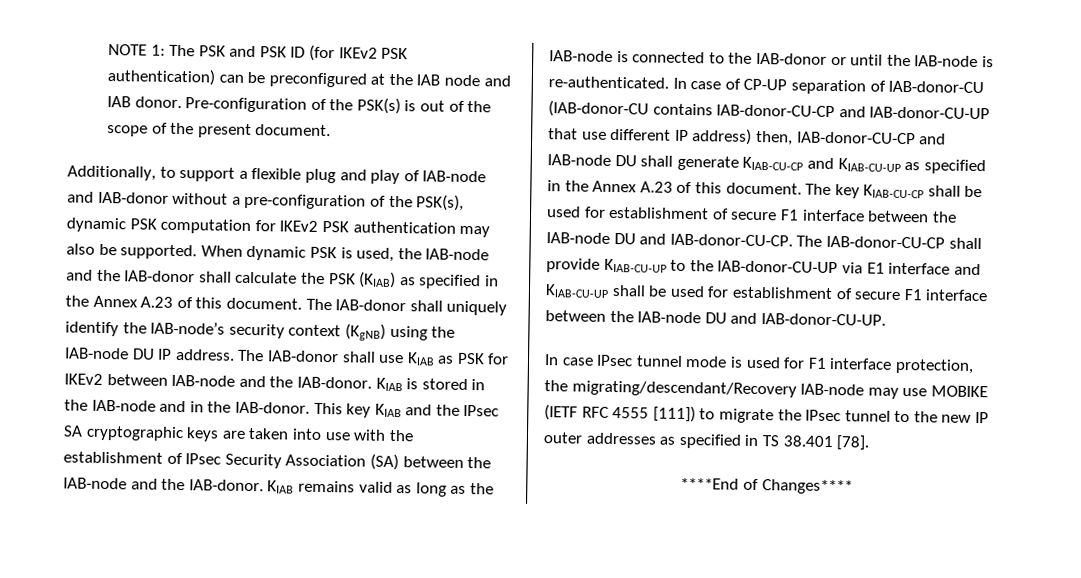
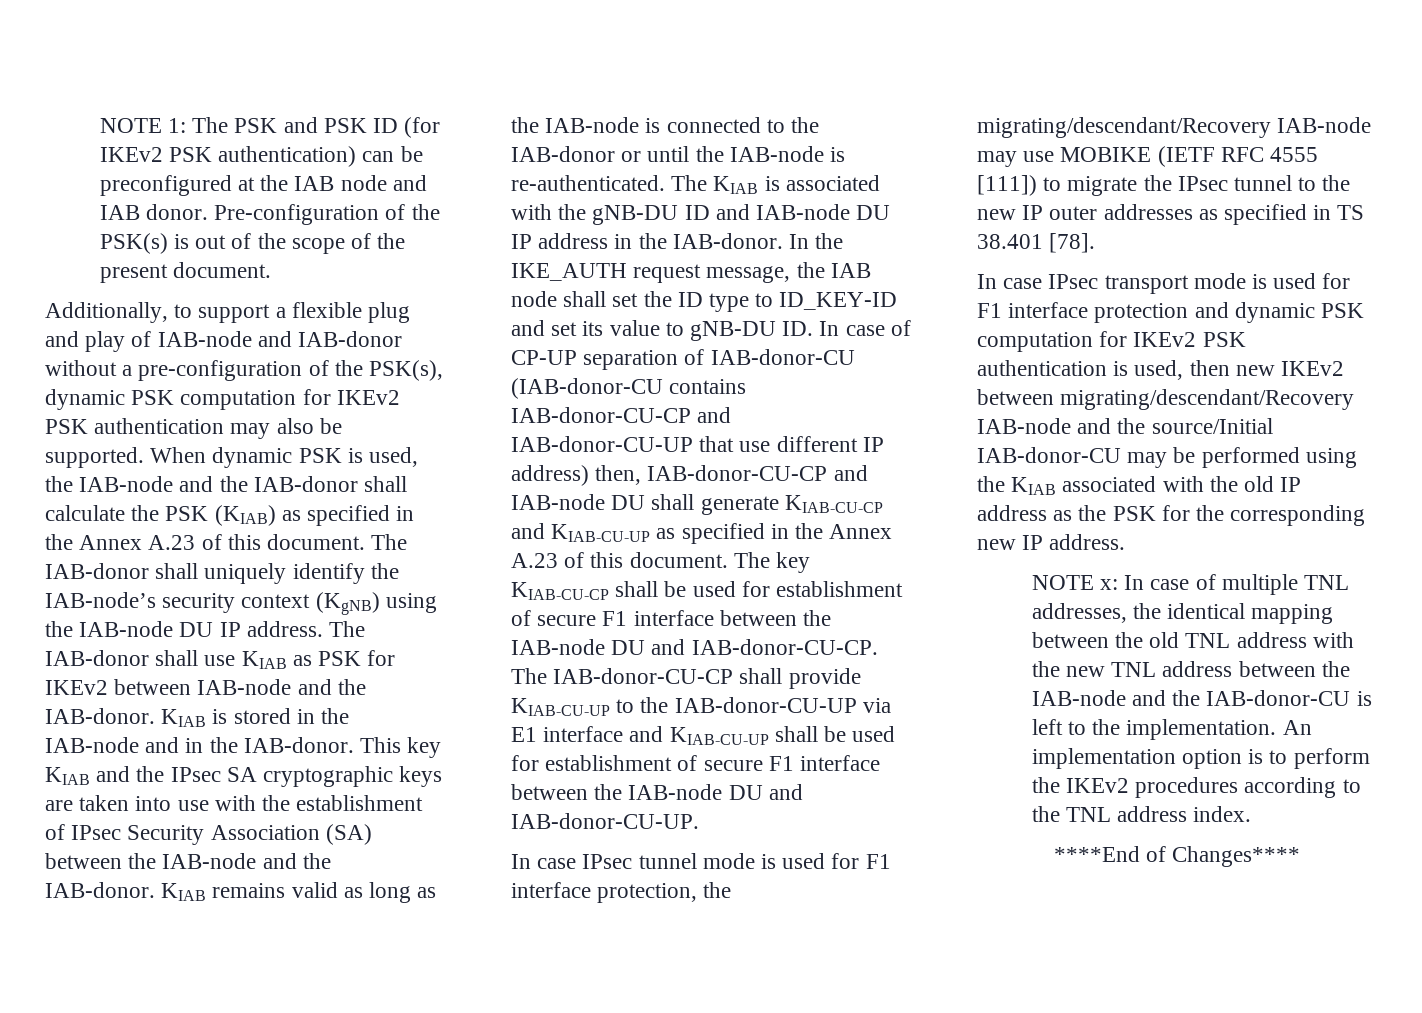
- In case of CP-UP separation of IAB-donor-CU (IAB-donor-CU contains IAB-donor-CU-CP and IAB-donor-CU-UP that use different IP address) then, IAB-donor-CU-CP and IAB-node DU shall generate KIAB-CU-CP and KIAB-CU-UP as specified in the Annex A.23 of this document.
+ The KIAB is associated with the gNB-DU ID and IAB-node DU IP address in the IAB-donor. In the IKE_AUTH request message, the IAB node shall set the ID type to ID_KEY-ID and set its value to gNB-DU ID. In case of CP-UP separation of IAB-donor-CU (IAB-donor-CU contains IAB-donor-CU-CP and IAB-donor-CU-UP that use different IP address) then, IAB-donor-CU-CP and IAB-node DU shall generate KIAB-CU-CP and KIAB-CU-UP as specified in the Annex A.23 of this document.
+ In case IPsec transport mode is used for F1 interface protection and dynamic PSK computation for IKEv2 PSK authentication is used, then new IKEv2 between migrating/descendant/Recovery IAB-node and the source/Initial IAB-donor-CU may be performed using the KIAB associated with the old IP address as the PSK for the corresponding new IP address.
+ NOTE x: In case of multiple TNL addresses, the identical mapping between the old TNL address with the new TNL address between the IAB-node and the IAB-donor-CU is left to the implementation. An implementation option is to perform the IKEv2 procedures according to the TNL address index.

